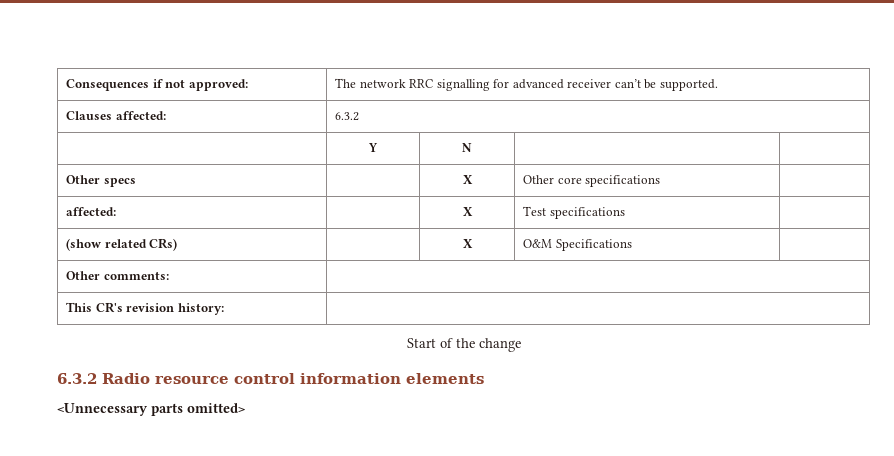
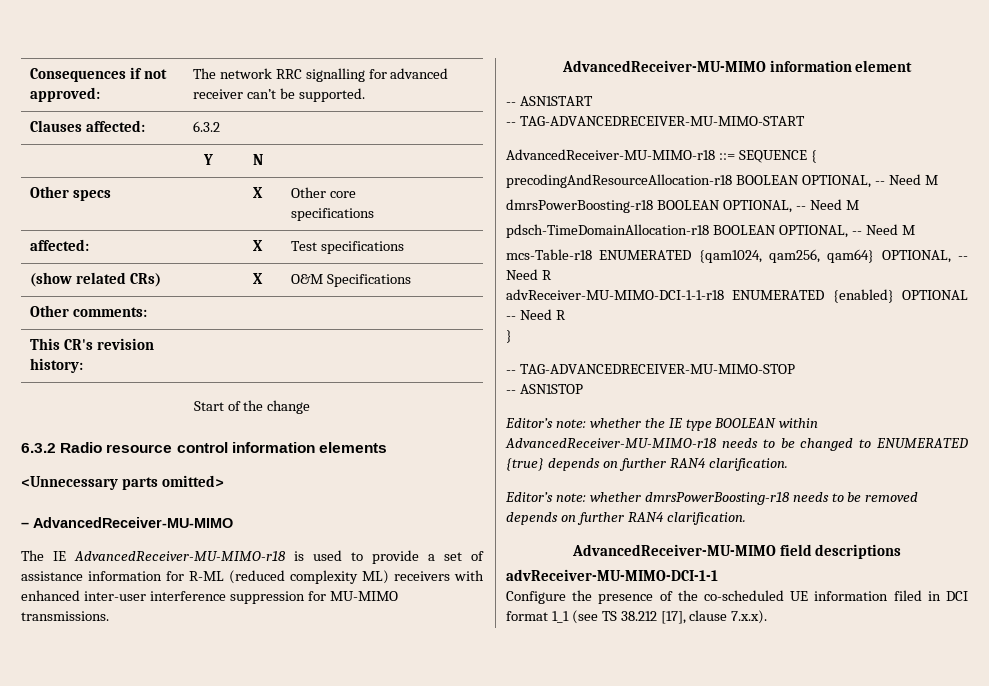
+ – AdvancedReceiver-MU-MIMO
+ The IE AdvancedReceiver-MU-MIMO-r18 is used to provide a set of assistance information for R-ML (reduced complexity ML) receivers with enhanced inter-user interference suppression for MU-MIMO transmissions.
+ AdvancedReceiver-MU-MIMO information element
+ -- ASN1START
+ -- TAG-ADVANCEDRECEIVER-MU-MIMO-START
+ AdvancedReceiver-MU-MIMO-r18 ::= SEQUENCE {
+ precodingAndResourceAllocation-r18 BOOLEAN OPTIONAL, -- Need M
+ dmrsPowerBoosting-r18 BOOLEAN OPTIONAL, -- Need M
+ pdsch-TimeDomainAllocation-r18 BOOLEAN OPTIONAL, -- Need M
+ mcs-Table-r18 ENUMERATED {qam1024, qam256, qam64} OPTIONAL, -- Need R
+ advReceiver-MU-MIMO-DCI-1-1-r18 ENUMERATED {enabled} OPTIONAL -- Need R
+ }
+ -- TAG-ADVANCEDRECEIVER-MU-MIMO-STOP
+ -- ASN1STOP
+ Editor’s note: whether the IE type BOOLEAN within AdvancedReceiver-MU-MIMO-r18 needs to be changed to ENUMERATED {true} depends on further RAN4 clarification.
+ Editor’s note: whether dmrsPowerBoosting-r18 needs to be removed depends on further RAN4 clarification.
+ AdvancedReceiver-MU-MIMO field descriptions
+ advReceiver-MU-MIMO-DCI-1-1
+ Configure the presence of the co-scheduled UE information filed in DCI format 1_1 (see TS 38.212 [17], clause 7.x.x).

